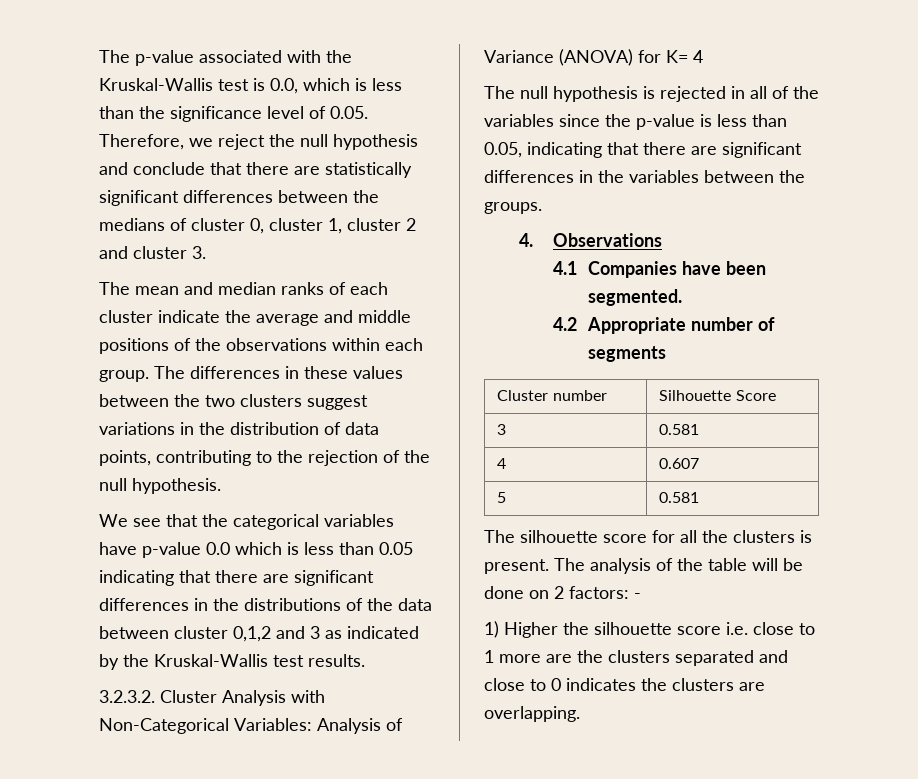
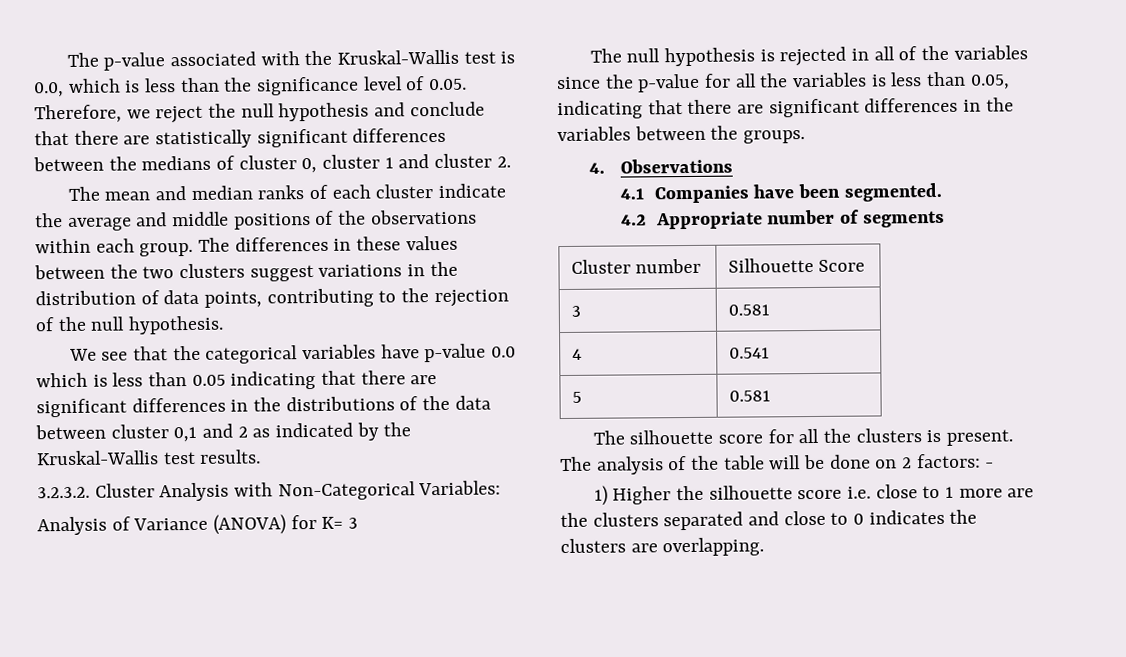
- The p-value associated with the Kruskal-Wallis test is 0.0, which is less than the significance level of 0.05. Therefore, we reject the null hypothesis and conclude that there are statistically significant differences between the medians of cluster 0, cluster 1, cluster 2 and cluster 3.
+ The p-value associated with the Kruskal-Wallis test is 0.0, which is less than the significance level of 0.05. Therefore, we reject the null hypothesis and conclude that there are statistically significant differences between the medians of cluster 0, cluster 1 and cluster 2.
- We see that the categorical variables have p-value 0.0 which is less than 0.05 indicating that there are significant differences in the distributions of the data between cluster 0,1,2 and 3 as indicated by the Kruskal-Wallis test results.
+ We see that the categorical variables have p-value 0.0 which is less than 0.05 indicating that there are significant differences in the distributions of the data between cluster 0,1 and 2 as indicated by the Kruskal-Wallis test results.
- 3.2.3.2. Cluster Analysis with Non-Categorical Variables: Analysis of Variance (ANOVA) for K= 4
+ 3.2.3.2. Cluster Analysis with Non-Categorical Variables:
+ Analysis of Variance (ANOVA) for K= 3
- The null hypothesis is rejected in all of the variables since the p-value is less than 0.05, indicating that there are significant differences in the variables between the groups.
+ The null hypothesis is rejected in all of the variables since the p-value for all the variables is less than 0.05, indicating that there are significant differences in the variables between the groups.
- 4 | 0.607
+ 4 | 0.541

